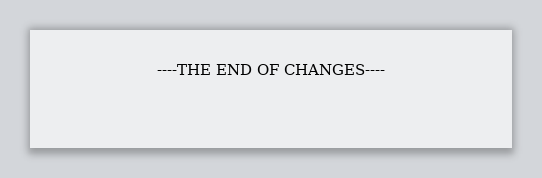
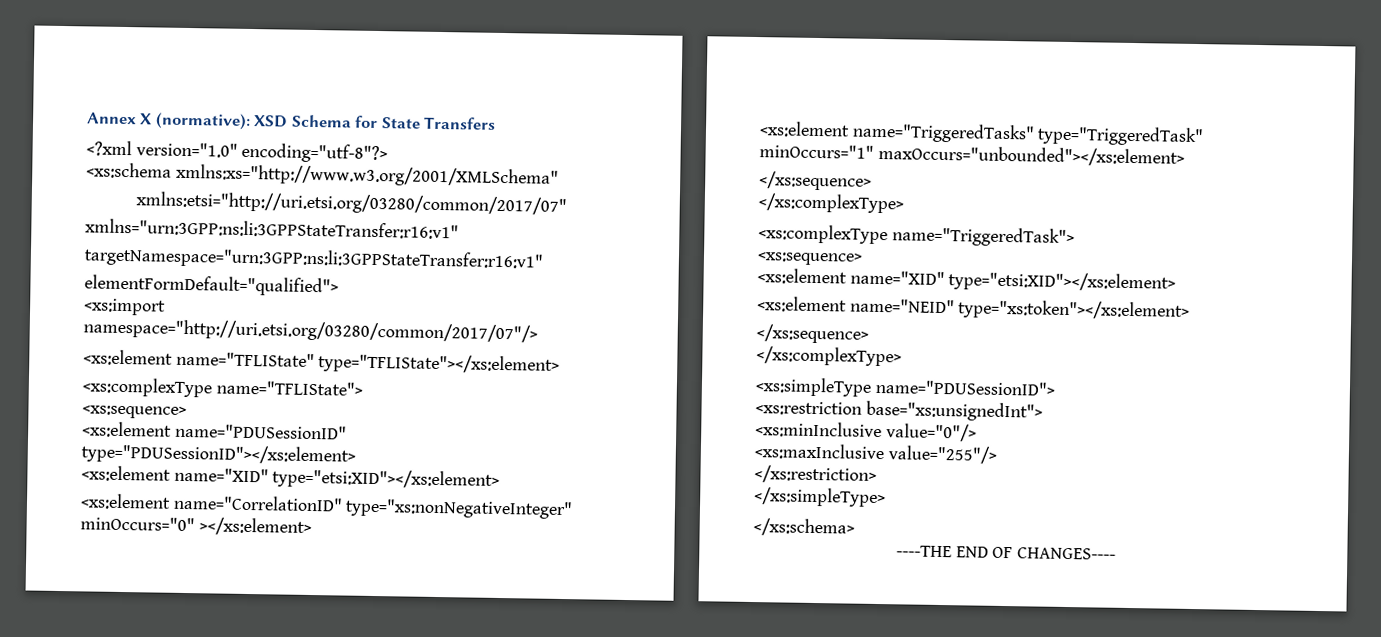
+ Annex X (normative): XSD Schema for State Transfers
+ <?xml version="1.0" encoding="utf-8"?>
+ <xs:schema xmlns:xs="http://www.w3.org/2001/XMLSchema"
+ xmlns:etsi="http://uri.etsi.org/03280/common/2017/07"
+ xmlns="urn:3GPP:ns:li:3GPPStateTransfer:r16:v1"
+ targetNamespace="urn:3GPP:ns:li:3GPPStateTransfer:r16:v1"
+ elementFormDefault="qualified">
+ <xs:import namespace="http://uri.etsi.org/03280/common/2017/07"/>
+ <xs:element name="TFLIState" type="TFLIState"></xs:element>
+ <xs:complexType name="TFLIState">
+ <xs:sequence>
+ <xs:element name="PDUSessionID" type="PDUSessionID"></xs:element>
+ <xs:element name="XID" type="etsi:XID"></xs:element>
+ <xs:element name="CorrelationID" type="xs:nonNegativeInteger" minOccurs="0" ></xs:element>
+ <xs:element name="TriggeredTasks" type="TriggeredTask" minOccurs="1" maxOccurs="unbounded"></xs:element>
+ </xs:sequence>
+ </xs:complexType>
+ <xs:complexType name="TriggeredTask">
+ <xs:sequence>
+ <xs:element name="XID" type="etsi:XID"></xs:element>
+ <xs:element name="NEID" type="xs:token"></xs:element>
+ </xs:sequence>
+ </xs:complexType>
+ <xs:simpleType name="PDUSessionID">
+ <xs:restriction base="xs:unsignedInt">
+ <xs:minInclusive value="0"/>
+ <xs:maxInclusive value="255"/>
+ </xs:restriction>
+ </xs:simpleType>
+ </xs:schema>

